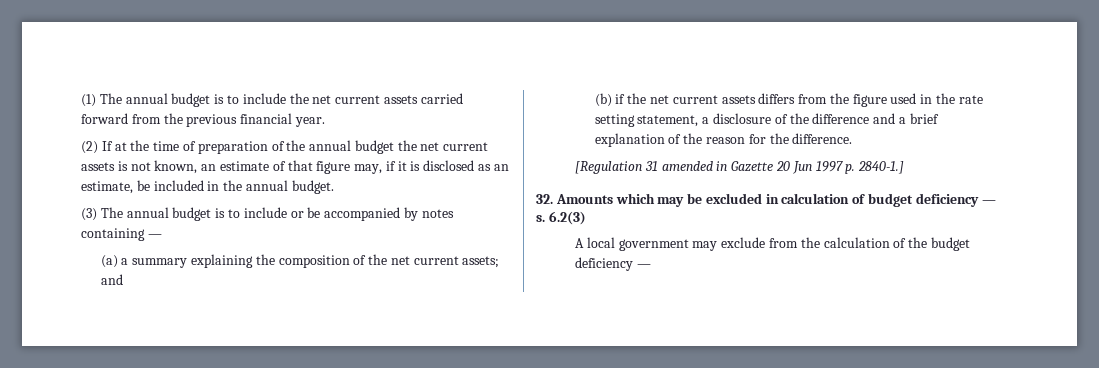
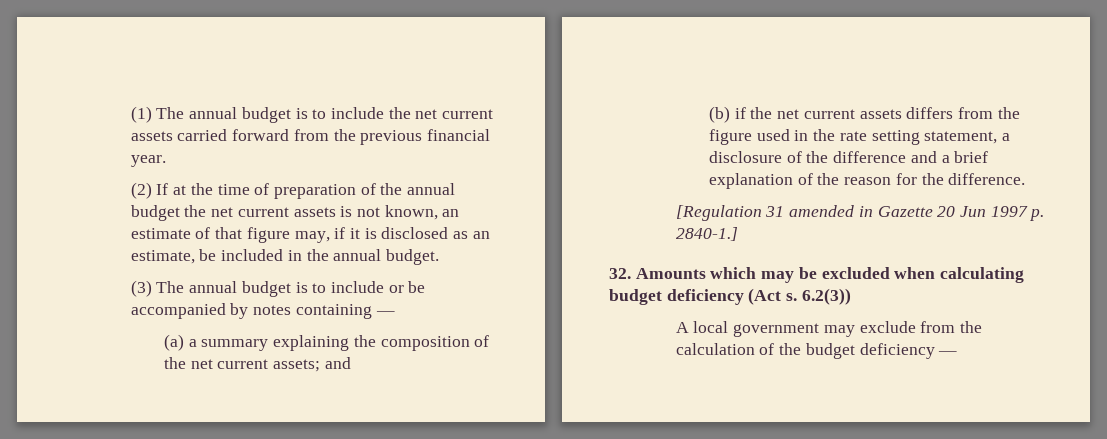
- 32. Amounts which may be excluded in calculation of budget deficiency — s. 6.2(3)
+ 32. Amounts which may be excluded when calculating budget deficiency (Act s. 6.2(3))

